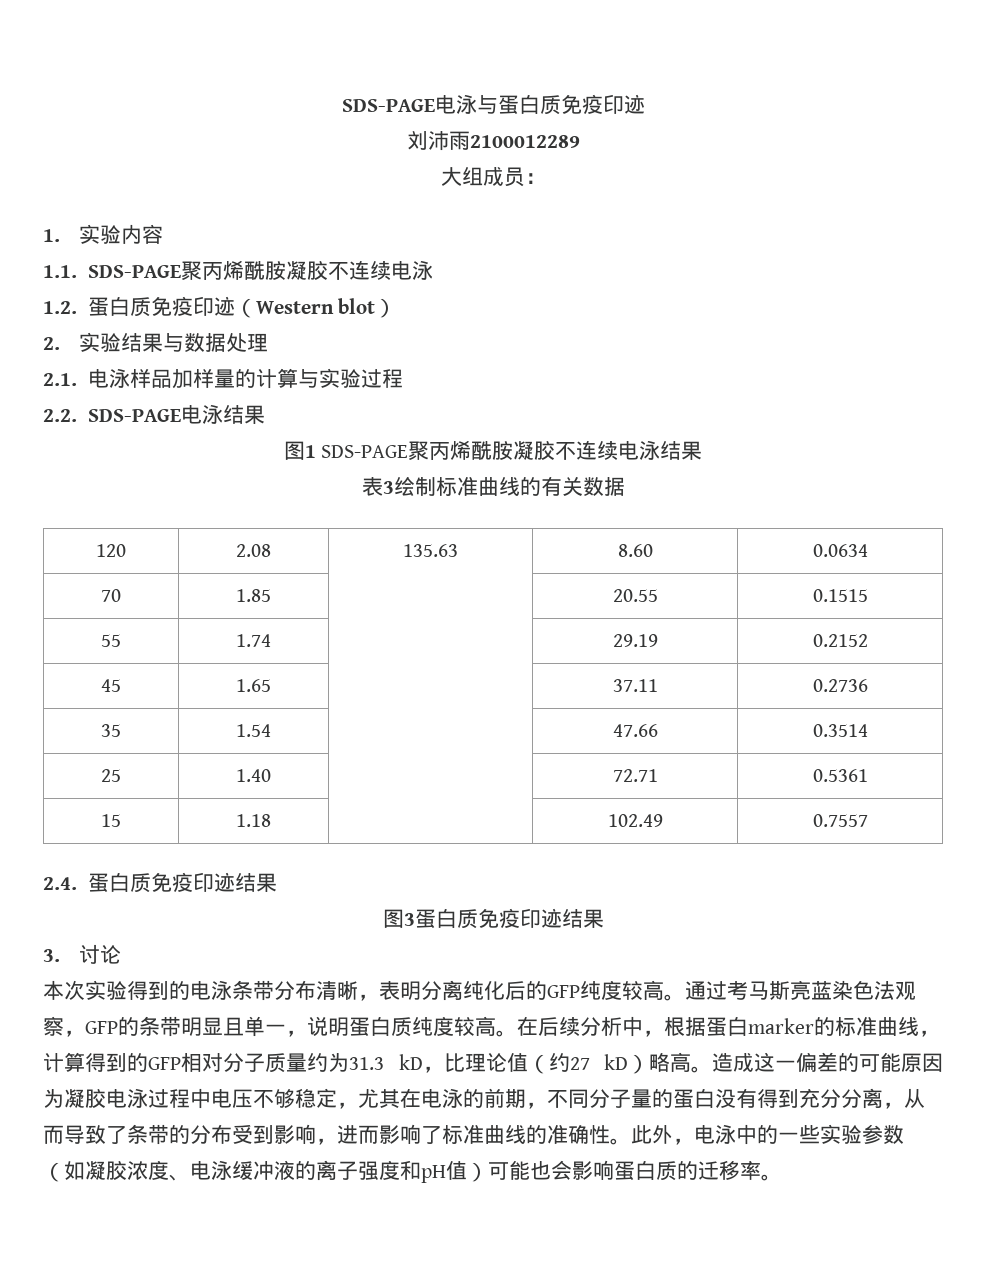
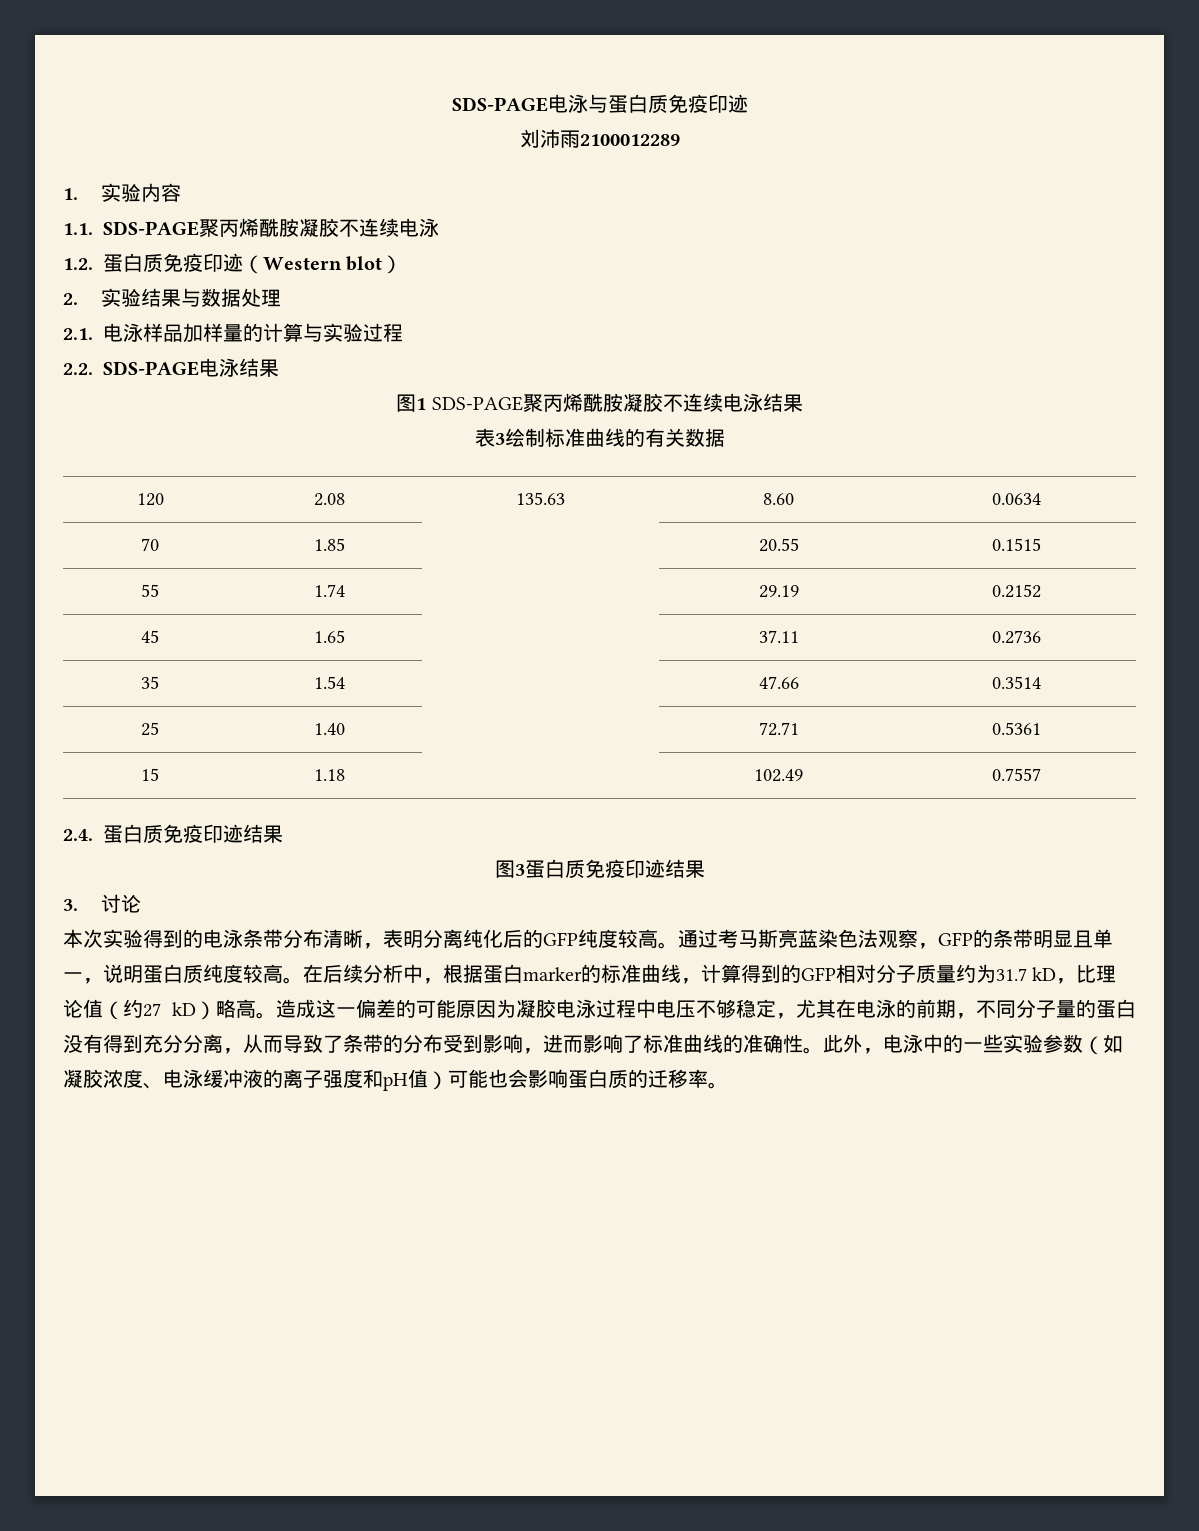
- 大组成员：
- 在后续分析中，根据蛋白marker的标准曲线，计算得到的GFP相对分子质量约为31.3 kD，比理论值（约27 kD）略高。
+ 在后续分析中，根据蛋白marker的标准曲线，计算得到的GFP相对分子质量约为31.7 kD，比理论值（约27 kD）略高。

